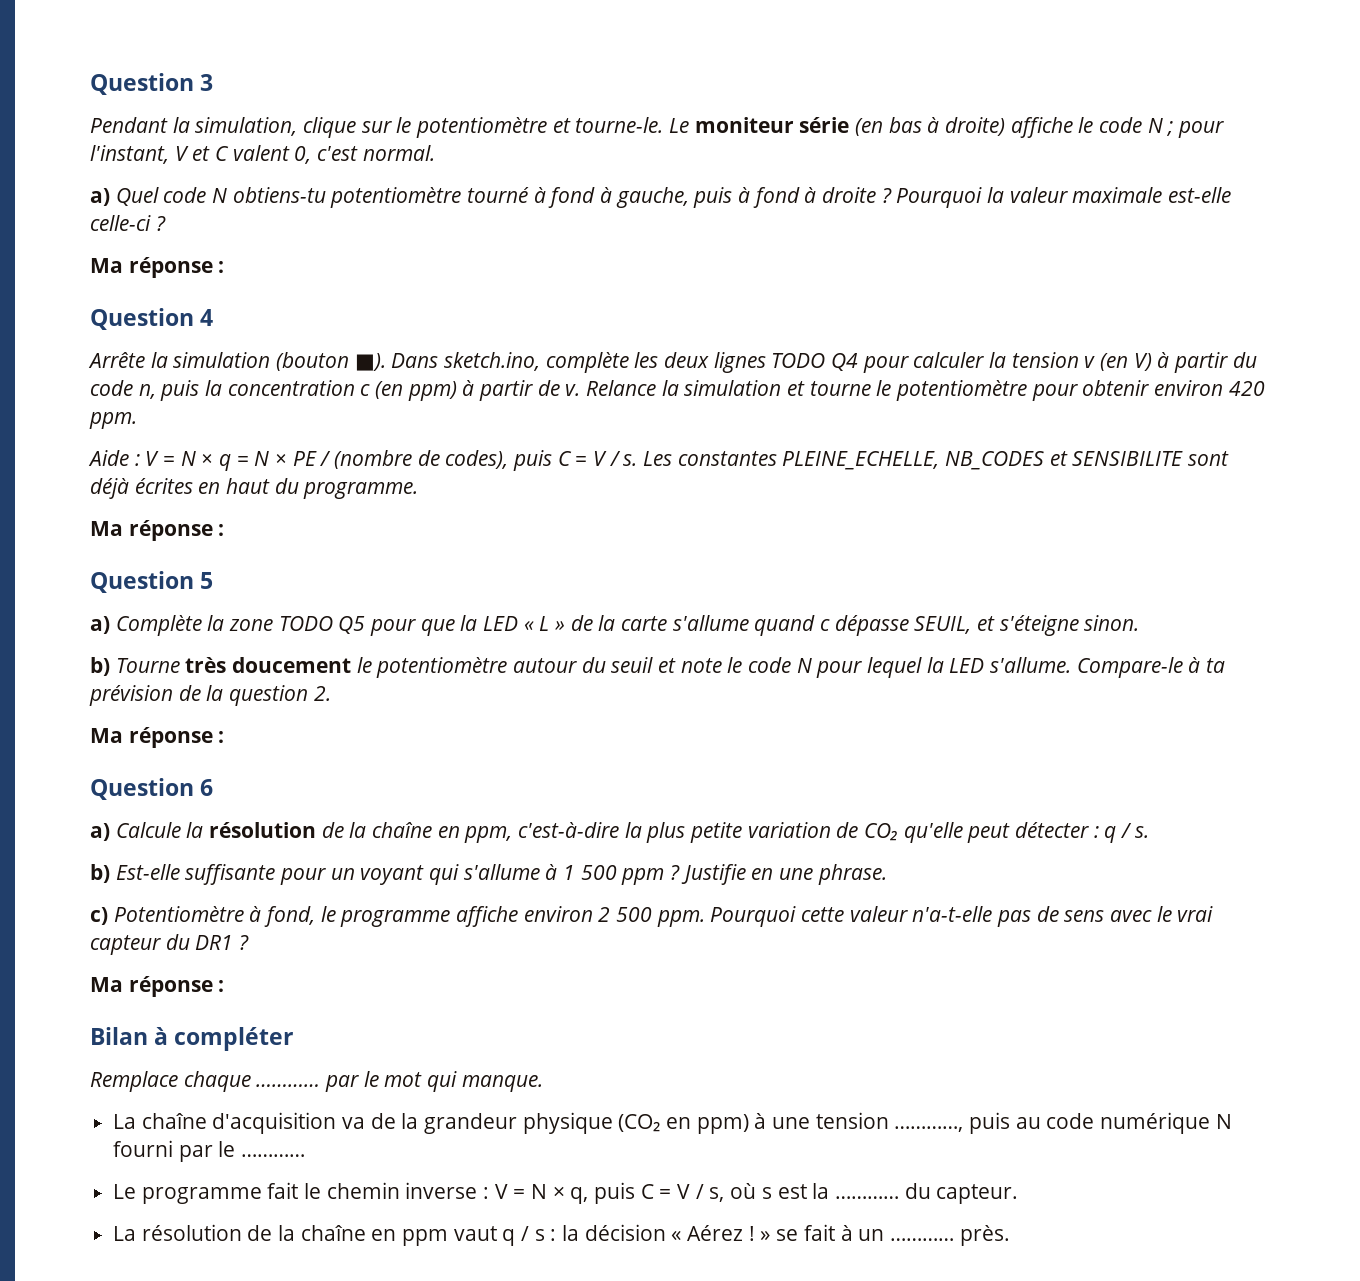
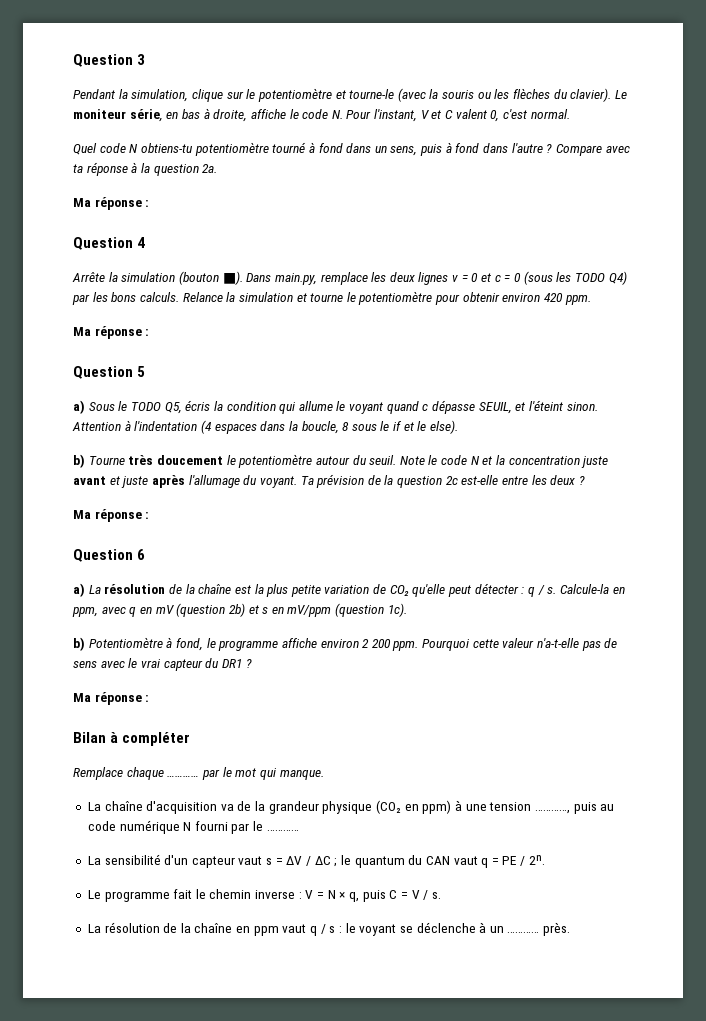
- Pendant la simulation, clique sur le potentiomètre et tourne-le. Le moniteur série (en bas à droite) affiche le code N ; pour l'instant, V et C valent 0, c'est normal.
+ Pendant la simulation, clique sur le potentiomètre et tourne-le (avec la souris ou les flèches du clavier). Le moniteur série, en bas à droite, affiche le code N. Pour l'instant, V et C valent 0, c'est normal.
- a) Quel code N obtiens-tu potentiomètre tourné à fond à gauche, puis à fond à droite ? Pourquoi la valeur maximale est-elle celle-ci ?
+ Quel code N obtiens-tu potentiomètre tourné à fond dans un sens, puis à fond dans l'autre ? Compare avec ta réponse à la question 2a.
- Dans sketch.ino, complète les deux lignes TODO Q4 pour calculer la tension v (en V) à partir du code n, puis la concentration c (en ppm) à partir de v.
+ Dans main.py, remplace les deux lignes v = 0 et c = 0 (sous les TODO Q4) par les bons calculs.
- Aide : V = N × q = N × PE / (nombre de codes), puis C = V / s. Les constantes PLEINE_ECHELLE, NB_CODES et SENSIBILITE sont déjà écrites en haut du programme.
- a) Complète la zone TODO Q5 pour que la LED « L » de la carte s'allume quand c dépasse SEUIL, et s'éteigne sinon.
+ a) Sous le TODO Q5, écris la condition qui allume le voyant quand c dépasse SEUIL, et l'éteint sinon. Attention à l'indentation (4 espaces dans la boucle, 8 sous le if et le else).
- b) Tourne très doucement le potentiomètre autour du seuil et note le code N pour lequel la LED s'allume. Compare-le à ta prévision de la question 2.
+ b) Tourne très doucement le potentiomètre autour du seuil. Note le code N et la concentration juste avant et juste après l'allumage du voyant. Ta prévision de la question 2c est-elle entre les deux ?
- a) Calcule la résolution de la chaîne en ppm, c'est-à-dire la plus petite variation de CO₂ qu'elle peut détecter : q / s.
- b) Est-elle suffisante pour un voyant qui s'allume à 1 500 ppm ? Justifie en une phrase.
- c) Potentiomètre à fond, le programme affiche environ 2 500 ppm.
+ a) La résolution de la chaîne est la plus petite variation de CO₂ qu'elle peut détecter : q / s. Calcule-la en ppm, avec q en mV (question 2b) et s en mV/ppm (question 1c).
+ b) Potentiomètre à fond, le programme affiche environ 2 200 ppm.
+ La sensibilité d'un capteur vaut s = ΔV / ΔC ; le quantum du CAN vaut q = PE / 2ⁿ.
- Le programme fait le chemin inverse : V = N × q, puis C = V / s, où s est la ………… du capteur.
+ Le programme fait le chemin inverse : V = N × q, puis C = V / s.
- La résolution de la chaîne en ppm vaut q / s : la décision « Aérez ! » se fait à un ………… près.
+ La résolution de la chaîne en ppm vaut q / s : le voyant se déclenche à un ………… près.

